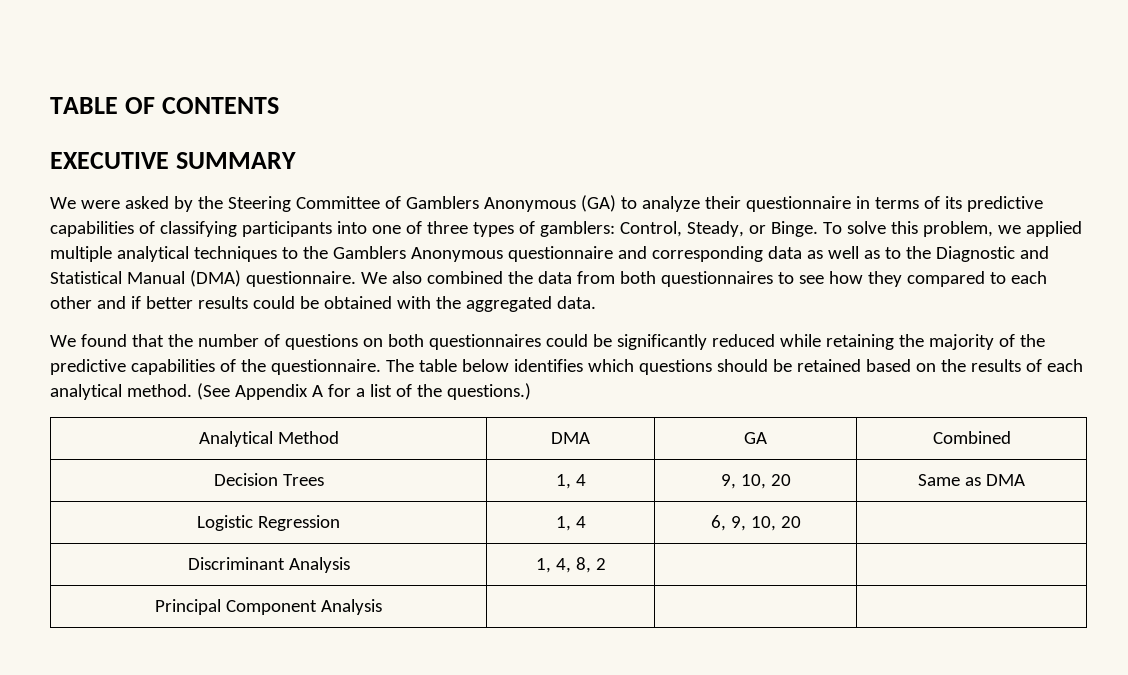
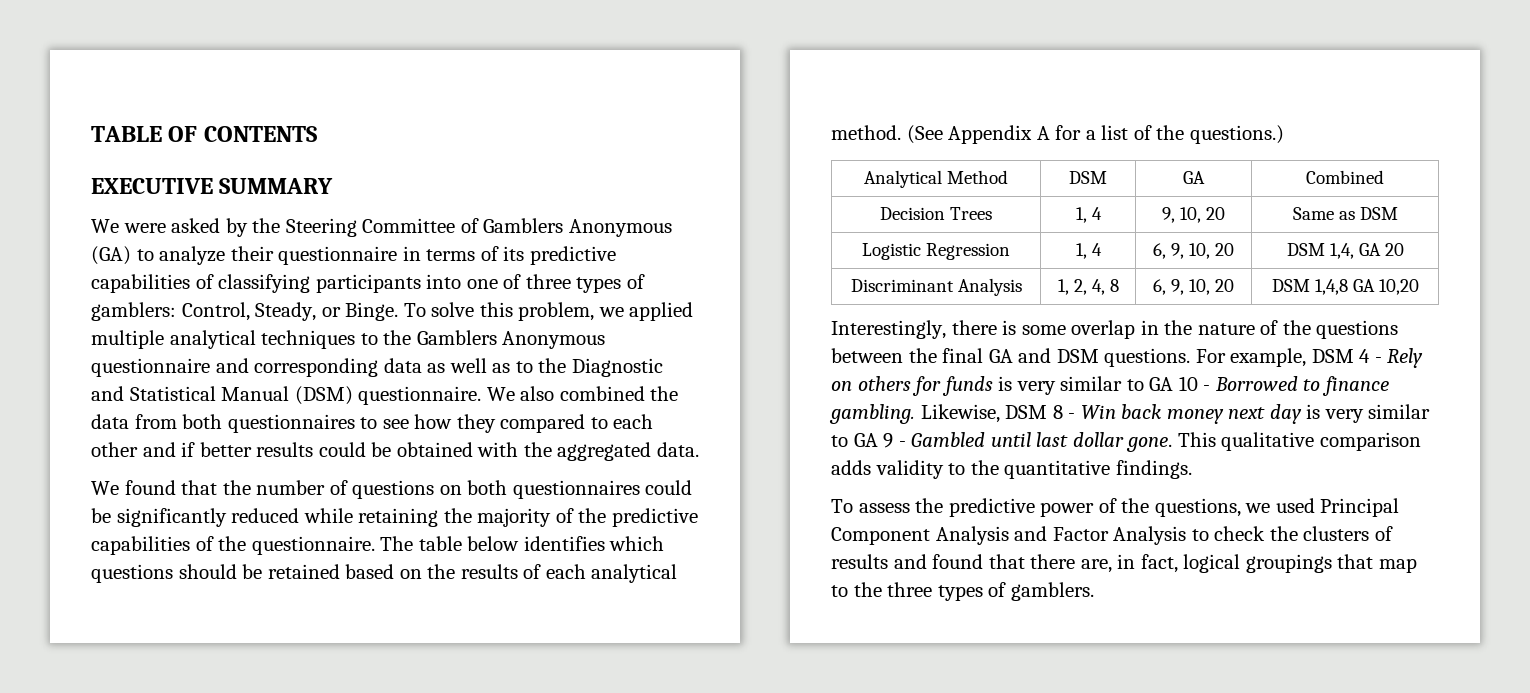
- To solve this problem, we applied multiple analytical techniques to the Gamblers Anonymous questionnaire and corresponding data as well as to the Diagnostic and Statistical Manual (DMA) questionnaire.
+ To solve this problem, we applied multiple analytical techniques to the Gamblers Anonymous questionnaire and corresponding data as well as to the Diagnostic and Statistical Manual (DSM) questionnaire.
- Analytical Method | DMA | GA | Combined
+ Analytical Method | DSM | GA | Combined
- Decision Trees | 1, 4 | 9, 10, 20 | Same as DMA
+ Decision Trees | 1, 4 | 9, 10, 20 | Same as DSM
- Logistic Regression | 1, 4 | 6, 9, 10, 20 |
+ Logistic Regression | 1, 4 | 6, 9, 10, 20 | DSM 1,4, GA 20
- Discriminant Analysis | 1, 4, 8, 2 | |
- Principal Component Analysis | | |
+ Discriminant Analysis | 1, 2, 4, 8 | 6, 9, 10, 20 | DSM 1,4,8 GA 10,20
+ Interestingly, there is some overlap in the nature of the questions between the final GA and DSM questions. For example, DSM 4 - Rely on others for funds is very similar to GA 10 - Borrowed to finance gambling. Likewise, DSM 8 - Win back money next day is very similar to GA 9 - Gambled until last dollar gone. This qualitative comparison adds validity to the quantitative findings.
+ To assess the predictive power of the questions, we used Principal Component Analysis and Factor Analysis to check the clusters of results and found that there are, in fact, logical groupings that map to the three types of gamblers.

